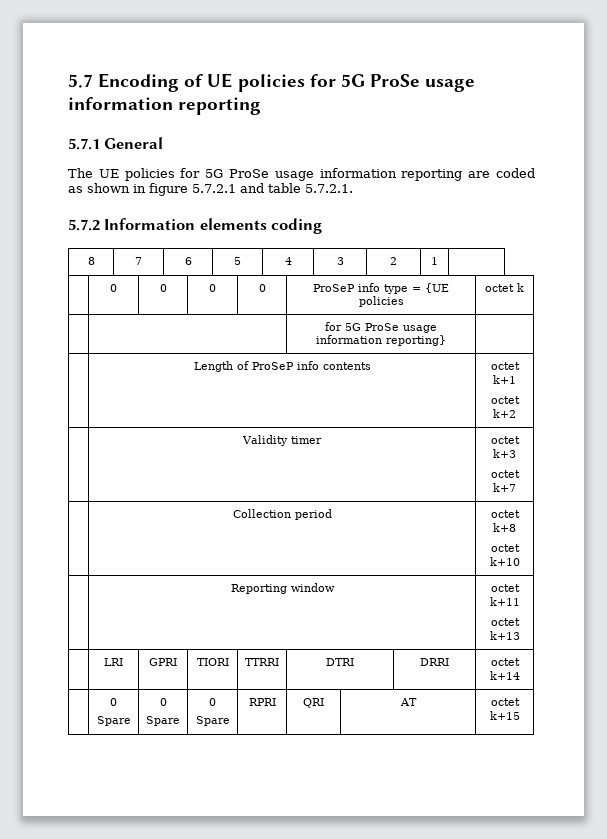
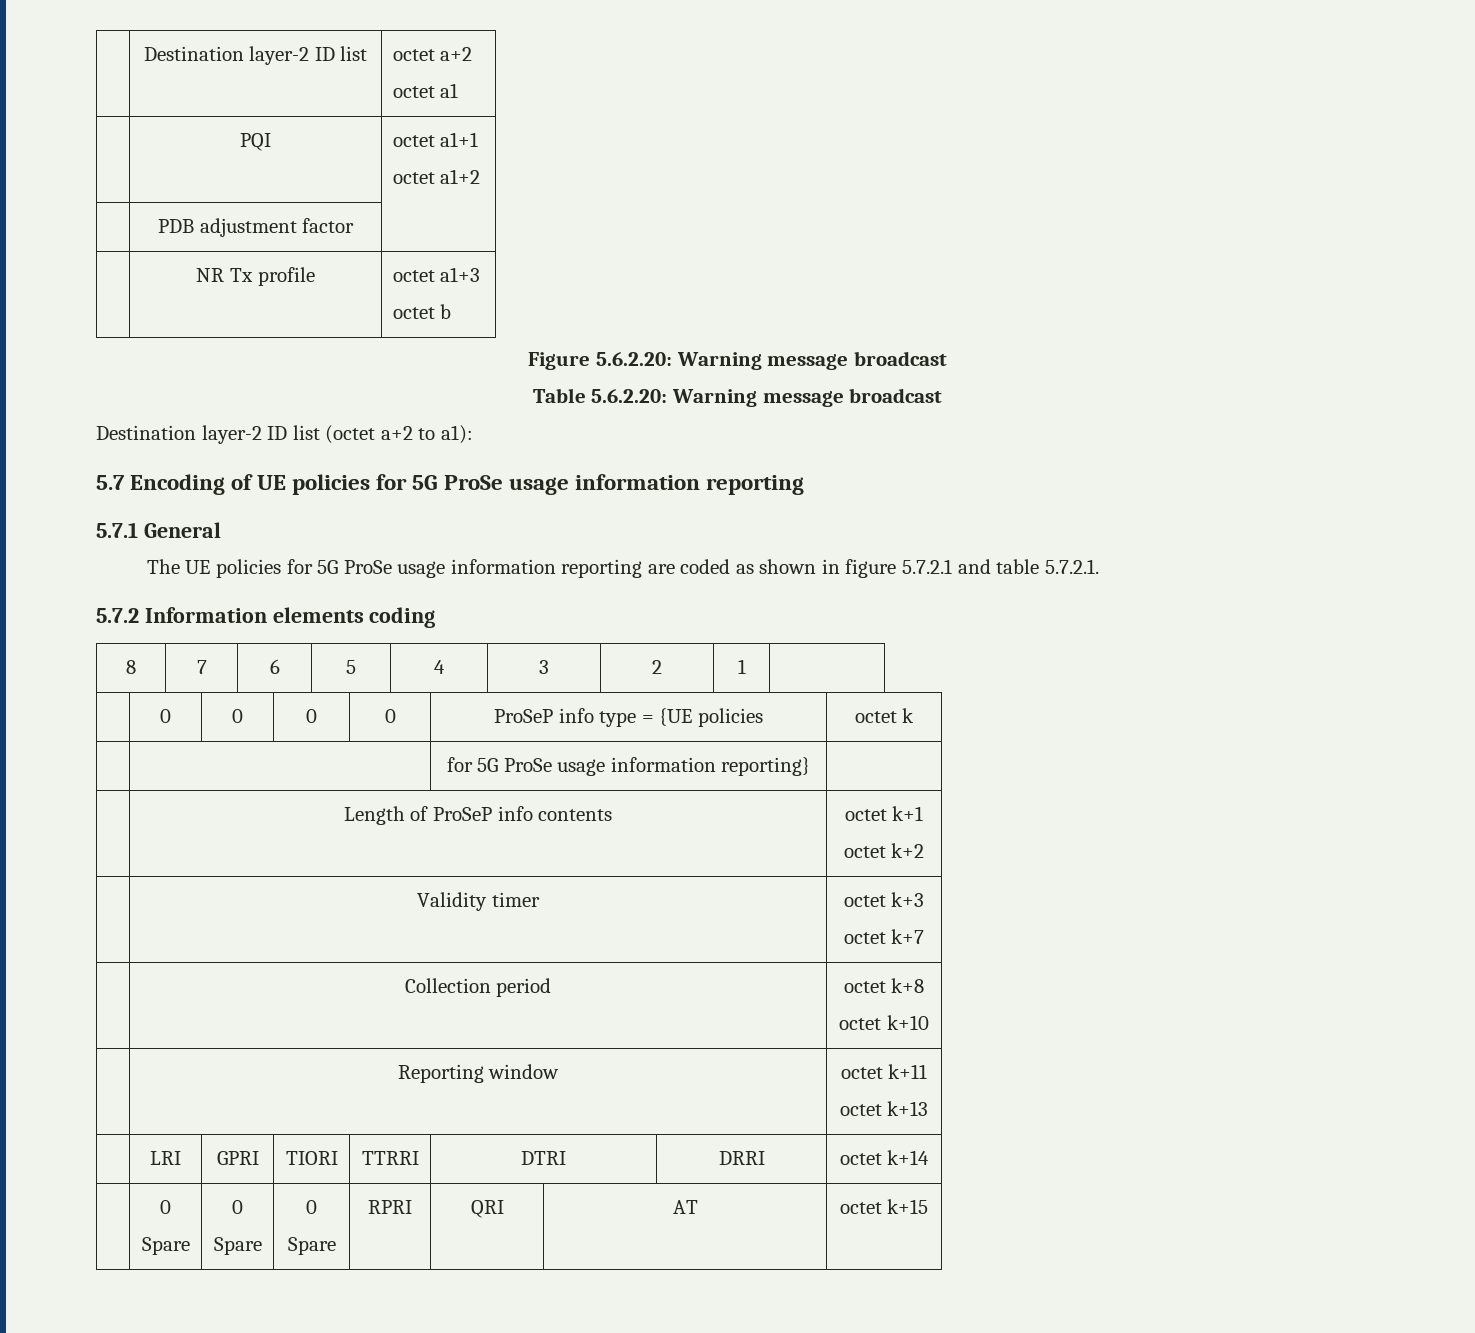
+ | Destination layer-2 ID list | octet a+2
+ octet a1
+ | PQI | octet a1+1
+ octet a1+2
+ | PDB adjustment factor |
+ | NR Tx profile | octet a1+3
+ octet b
+ Figure 5.6.2.20: Warning message broadcast
+ Table 5.6.2.20: Warning message broadcast
+ Destination layer-2 ID list (octet a+2 to a1):

